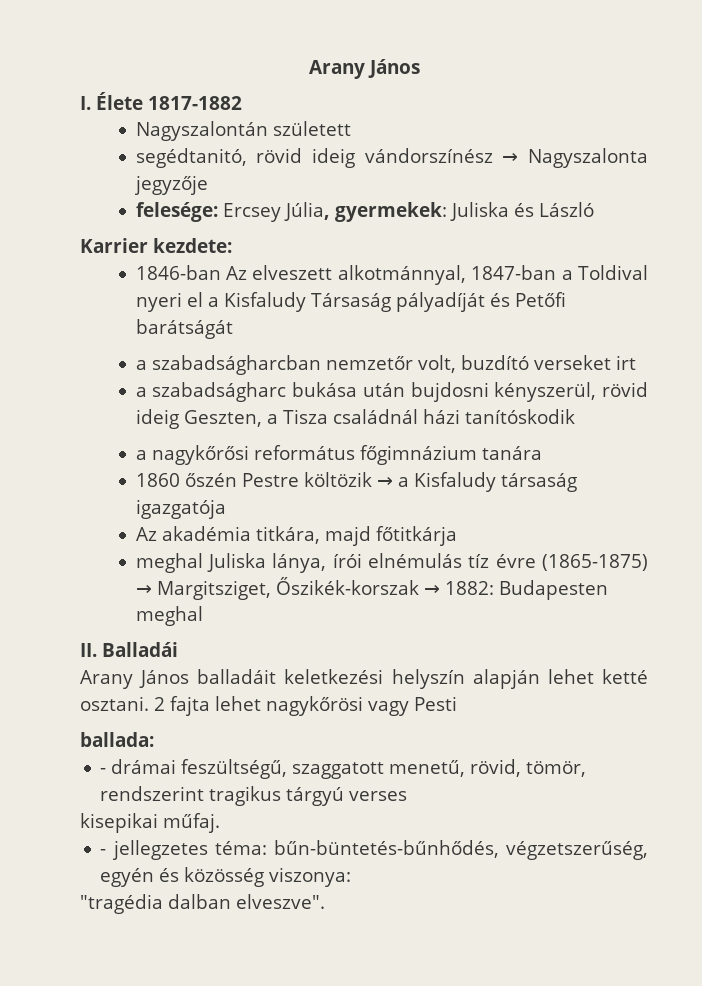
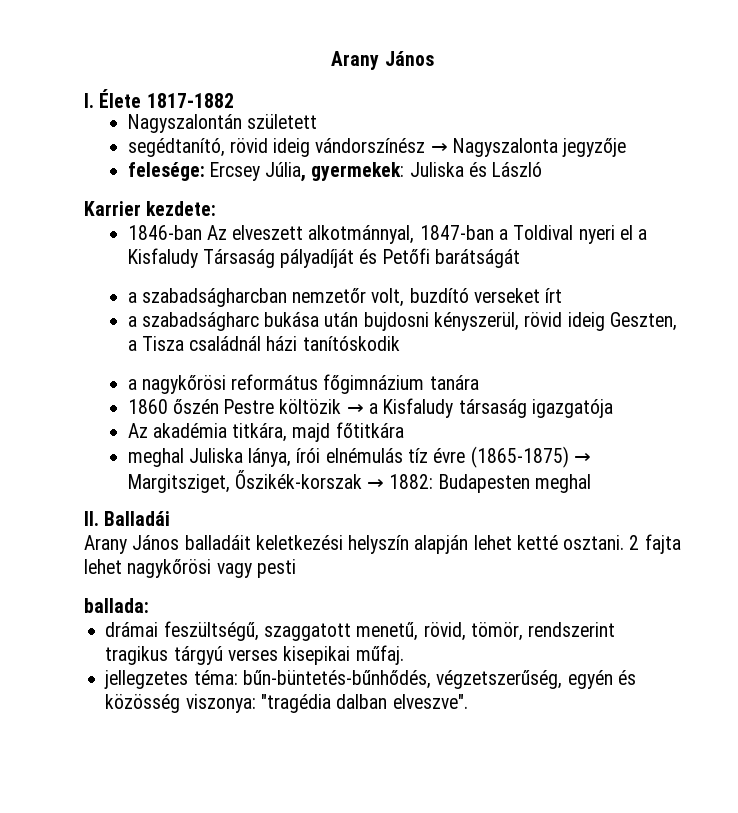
- segédtanitó, rövid ideig vándorszínész → Nagyszalonta jegyzője
+ segédtanító, rövid ideig vándorszínész → Nagyszalonta jegyzője
- a szabadságharcban nemzetőr volt, buzdító verseket irt
+ a szabadságharcban nemzetőr volt, buzdító verseket írt
- a nagykőrősi református főgimnázium tanára
+ a nagykőrösi református főgimnázium tanára
- Az akadémia titkára, majd főtitkárja
+ Az akadémia titkára, majd főtitkára
- 2 fajta lehet nagykőrösi vagy Pesti
+ 2 fajta lehet nagykőrösi vagy pesti
- - drámai feszültségű, szaggatott menetű, rövid, tömör, rendszerint tragikus tárgyú verses
- kisepikai műfaj.
+ drámai feszültségű, szaggatott menetű, rövid, tömör, rendszerint tragikus tárgyú verses kisepikai műfaj.
- - jellegzetes téma: bűn-büntetés-bűnhődés, végzetszerűség, egyén és közösség viszonya:
- "tragédia dalban elveszve".
+ jellegzetes téma: bűn-büntetés-bűnhődés, végzetszerűség, egyén és közösség viszonya: "tragédia dalban elveszve".

